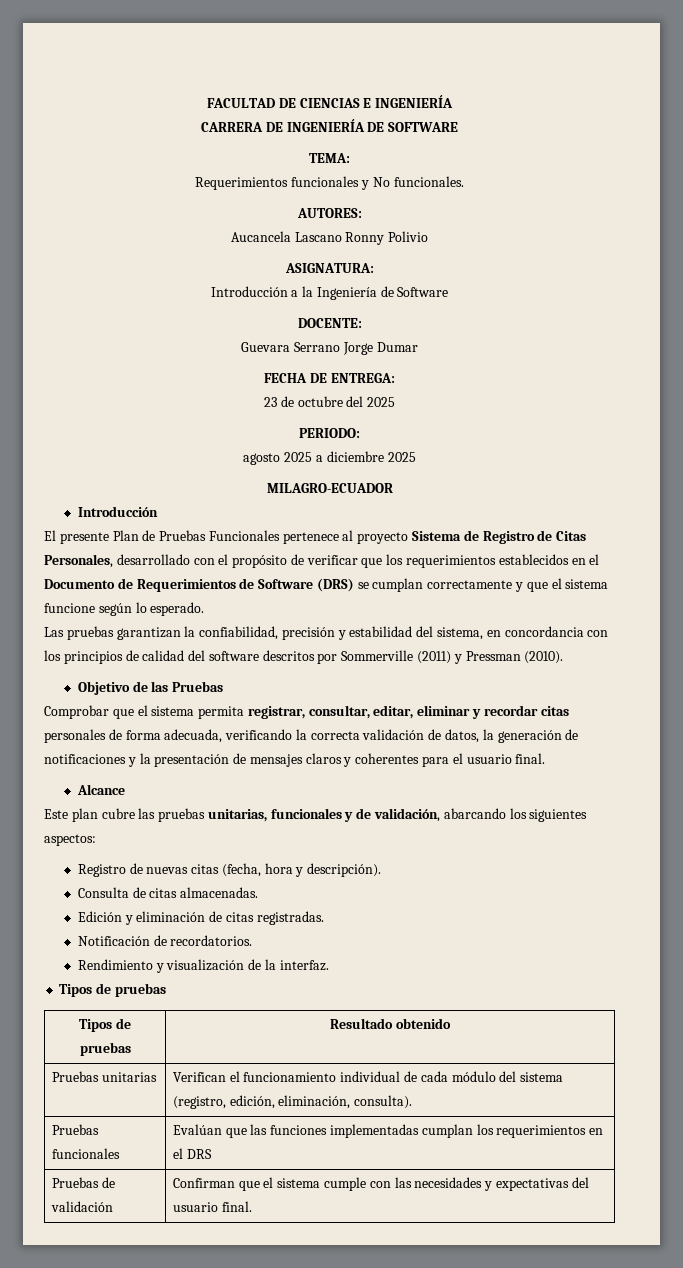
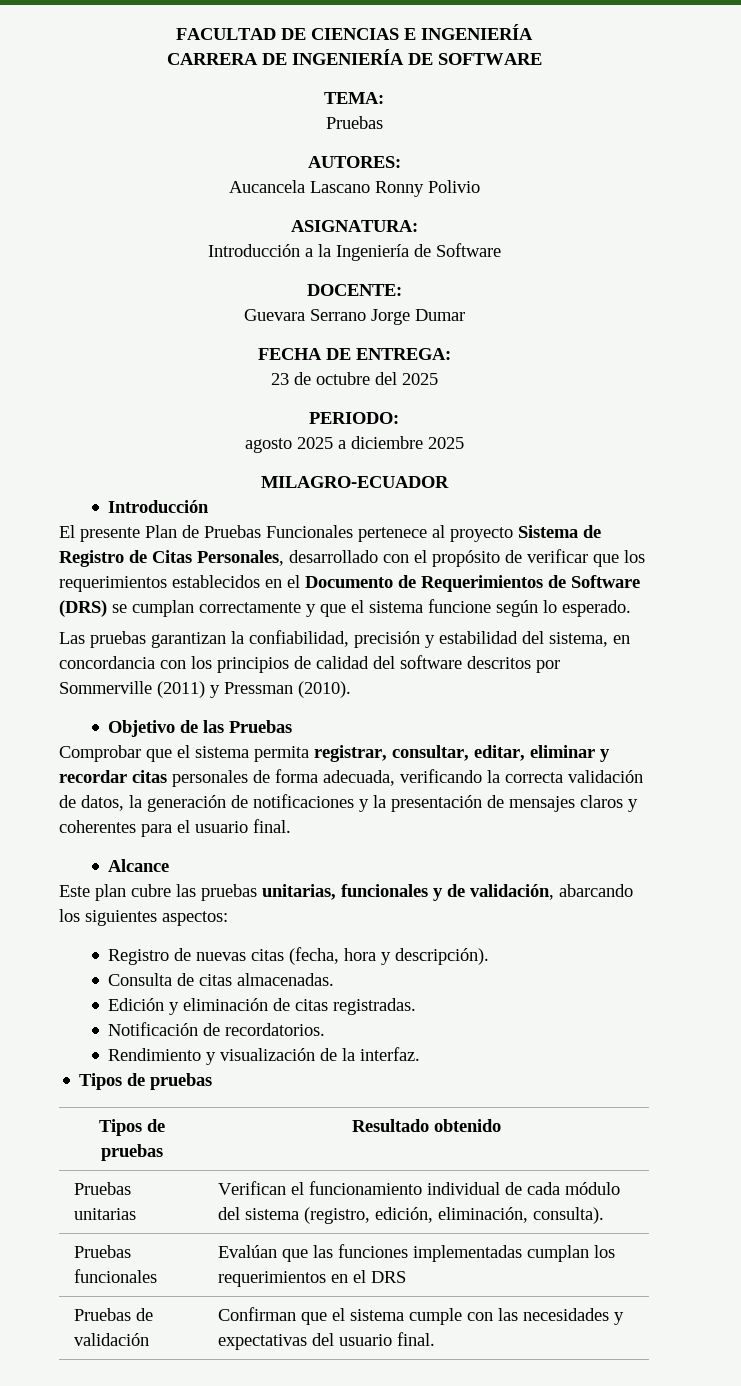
  TEMA:
- Requerimientos funcionales y No funcionales.
+ Pruebas

